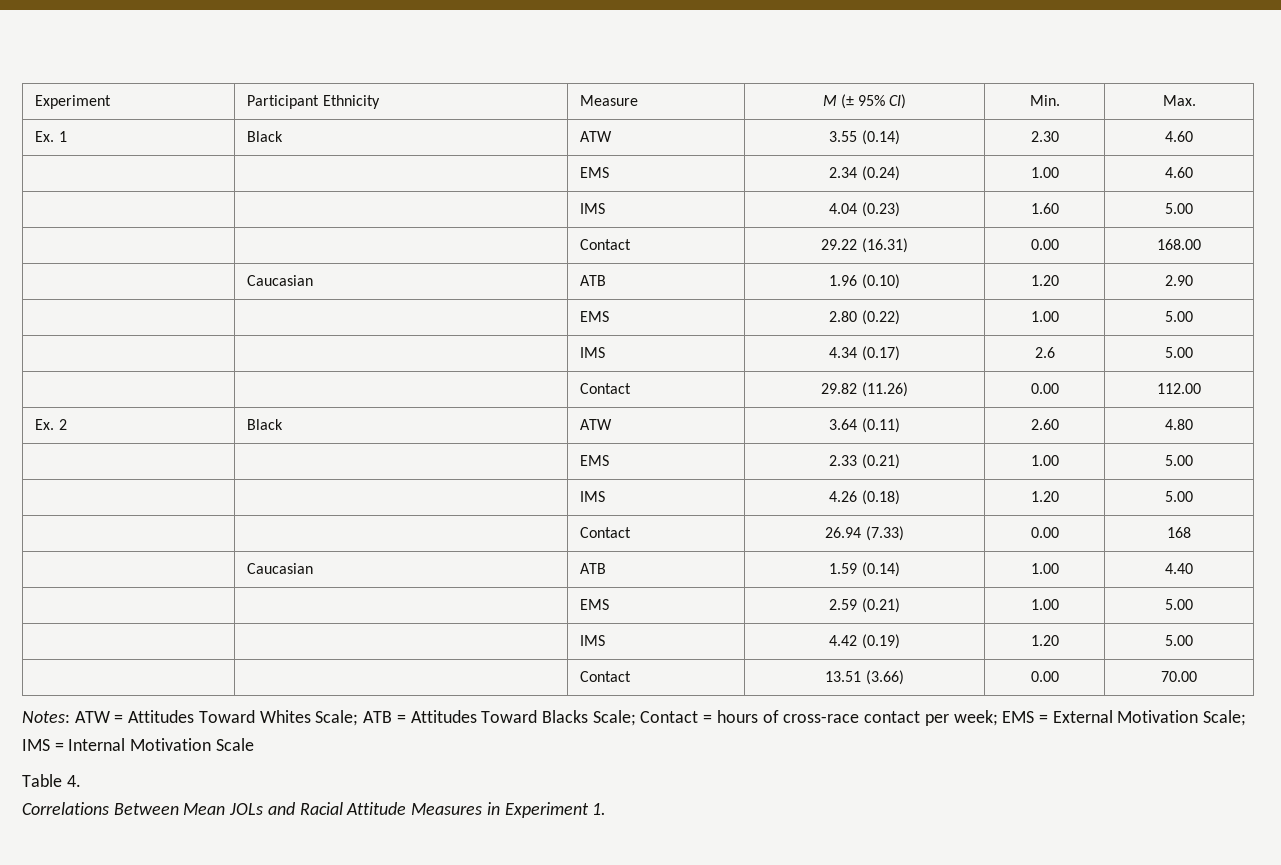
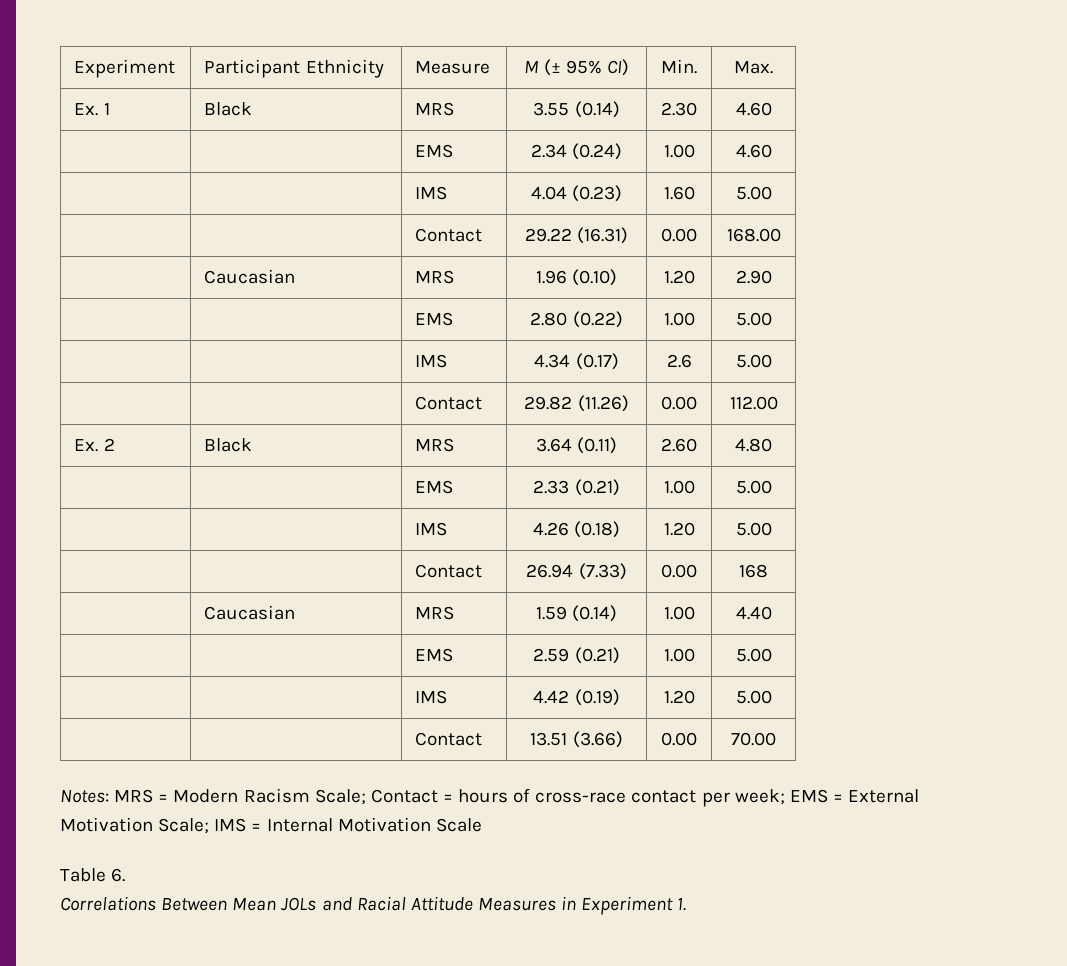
- Ex. 1 | Black | ATW | 3.55 (0.14) | 2.30 | 4.60
+ Ex. 1 | Black | MRS | 3.55 (0.14) | 2.30 | 4.60
- | Caucasian | ATB | 1.96 (0.10) | 1.20 | 2.90
+ | Caucasian | MRS | 1.96 (0.10) | 1.20 | 2.90
- Ex. 2 | Black | ATW | 3.64 (0.11) | 2.60 | 4.80
+ Ex. 2 | Black | MRS | 3.64 (0.11) | 2.60 | 4.80
- | Caucasian | ATB | 1.59 (0.14) | 1.00 | 4.40
+ | Caucasian | MRS | 1.59 (0.14) | 1.00 | 4.40
- Notes: ATW = Attitudes Toward Whites Scale; ATB = Attitudes Toward Blacks Scale; Contact = hours of cross-race contact per week; EMS = External Motivation Scale; IMS = Internal Motivation Scale
+ Notes: MRS = Modern Racism Scale; Contact = hours of cross-race contact per week; EMS = External Motivation Scale; IMS = Internal Motivation Scale
- Table 4.
+ Table 6.

